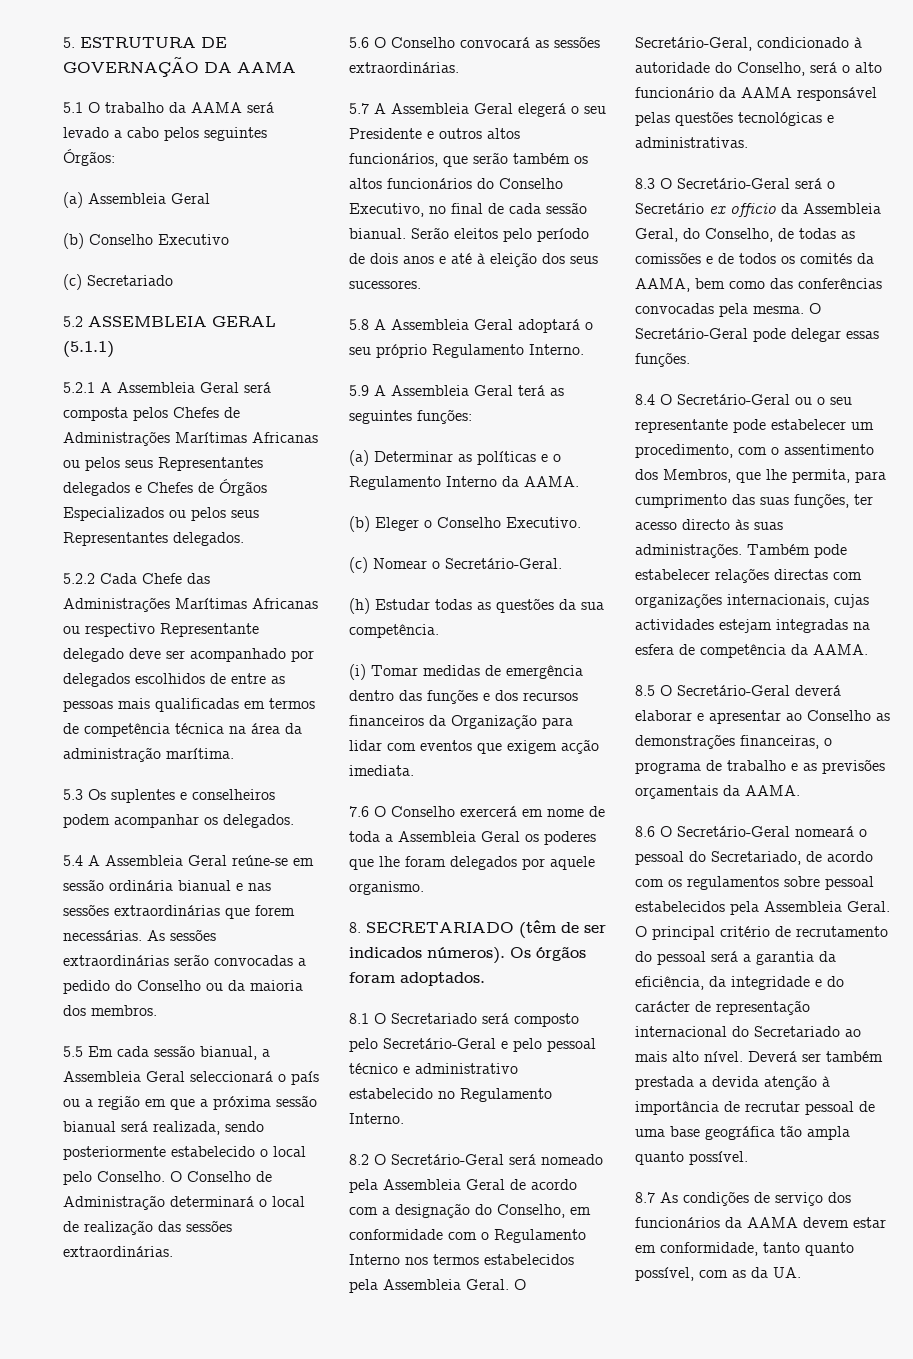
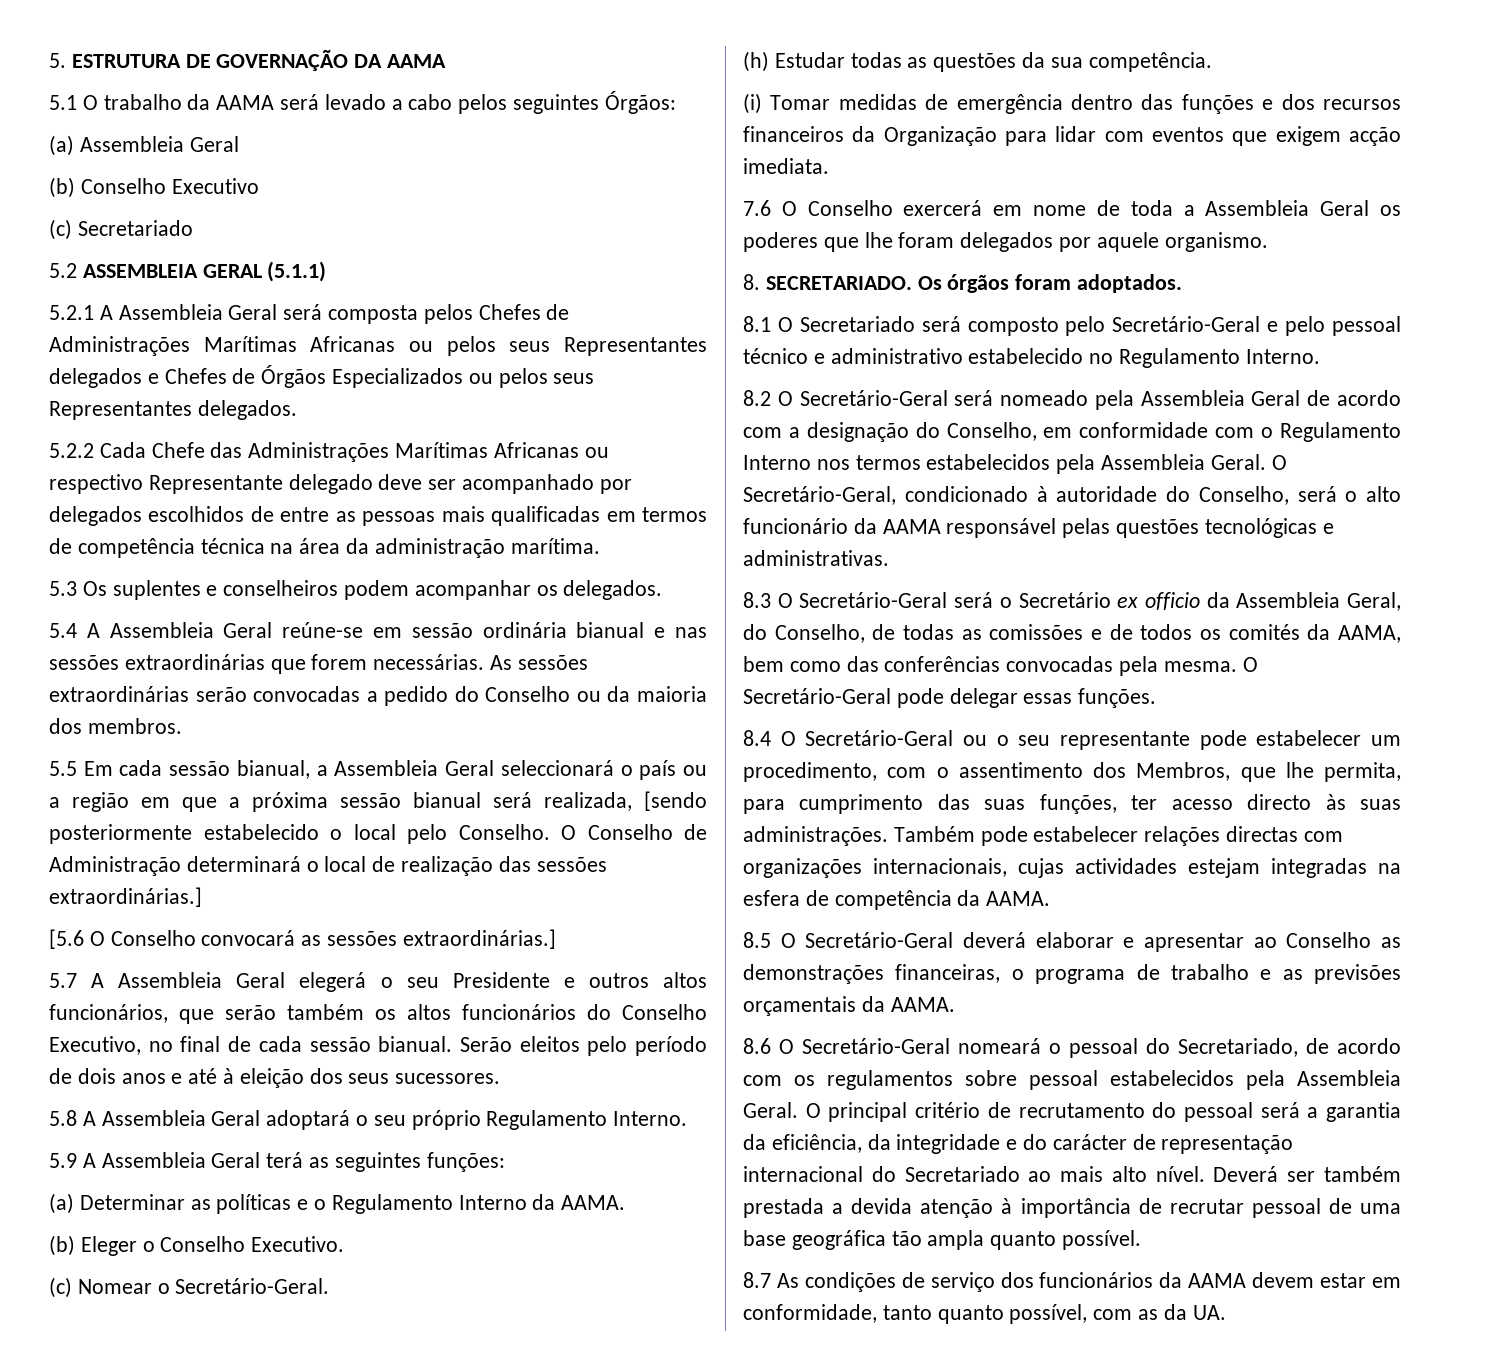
- 5.5 Em cada sessão bianual, a Assembleia Geral seleccionará o país ou a região em que a próxima sessão bianual será realizada, sendo posteriormente estabelecido o local pelo Conselho.
+ 5.5 Em cada sessão bianual, a Assembleia Geral seleccionará o país ou a região em que a próxima sessão bianual será realizada, [sendo posteriormente estabelecido o local pelo Conselho.
- O Conselho de Administração determinará o local de realização das sessões extraordinárias.
- 5.6 O Conselho convocará as sessões extraordinárias.
+ O Conselho de Administração determinará o local de realização das sessões extraordinárias.]
+ [5.6 O Conselho convocará as sessões extraordinárias.]
- 8. SECRETARIADO (têm de ser indicados números).
+ 8. SECRETARIADO.

